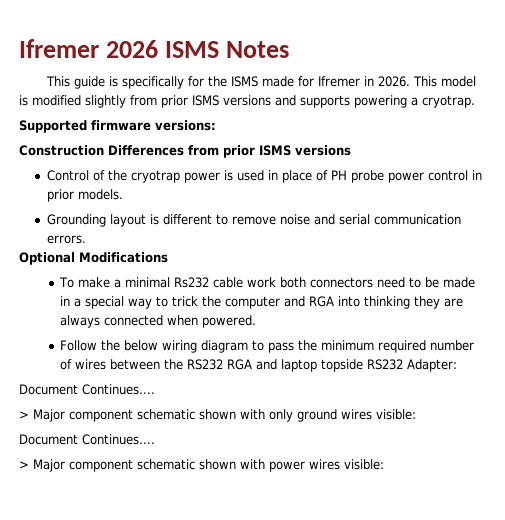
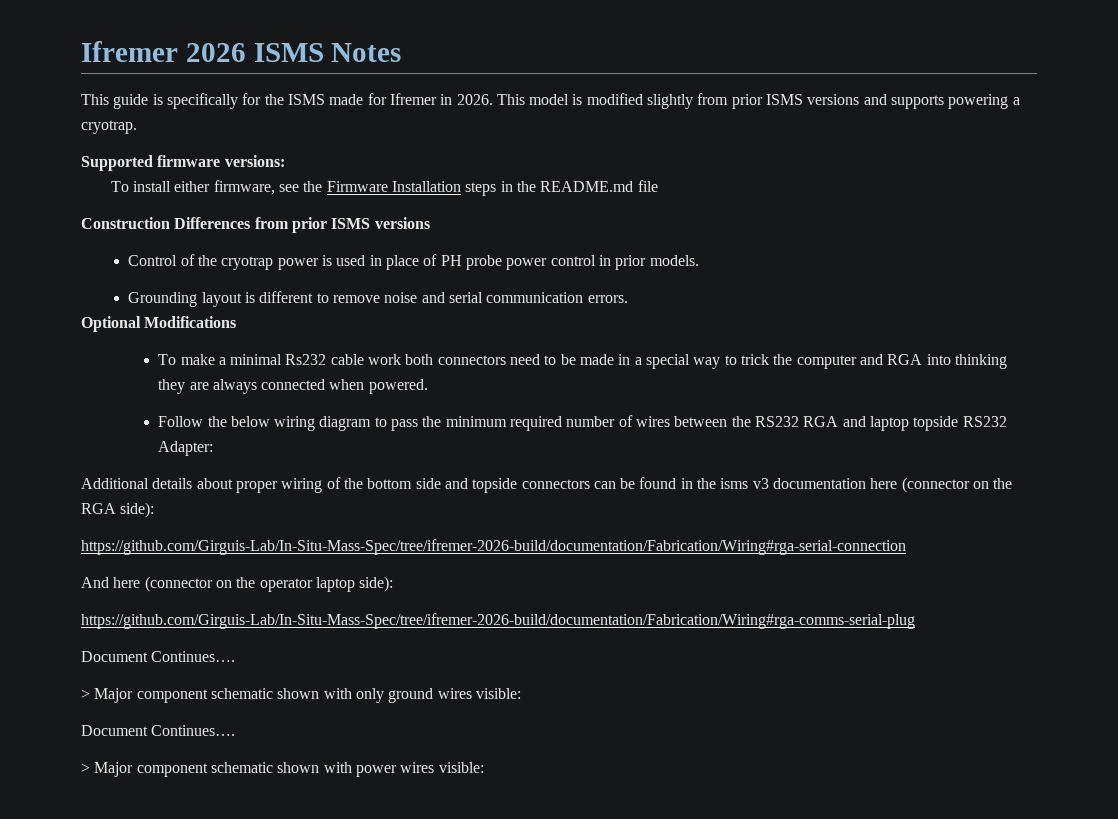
+ To install either firmware, see the Firmware Installation steps in the README.md file
+ Additional details about proper wiring of the bottom side and topside connectors can be found in the isms v3 documentation here (connector on the RGA side):
+ https://github.com/Girguis-Lab/In-Situ-Mass-Spec/tree/ifremer-2026-build/documentation/Fabrication/Wiring#rga-serial-connection
+ And here (connector on the operator laptop side):
+ https://github.com/Girguis-Lab/In-Situ-Mass-Spec/tree/ifremer-2026-build/documentation/Fabrication/Wiring#rga-comms-serial-plug

